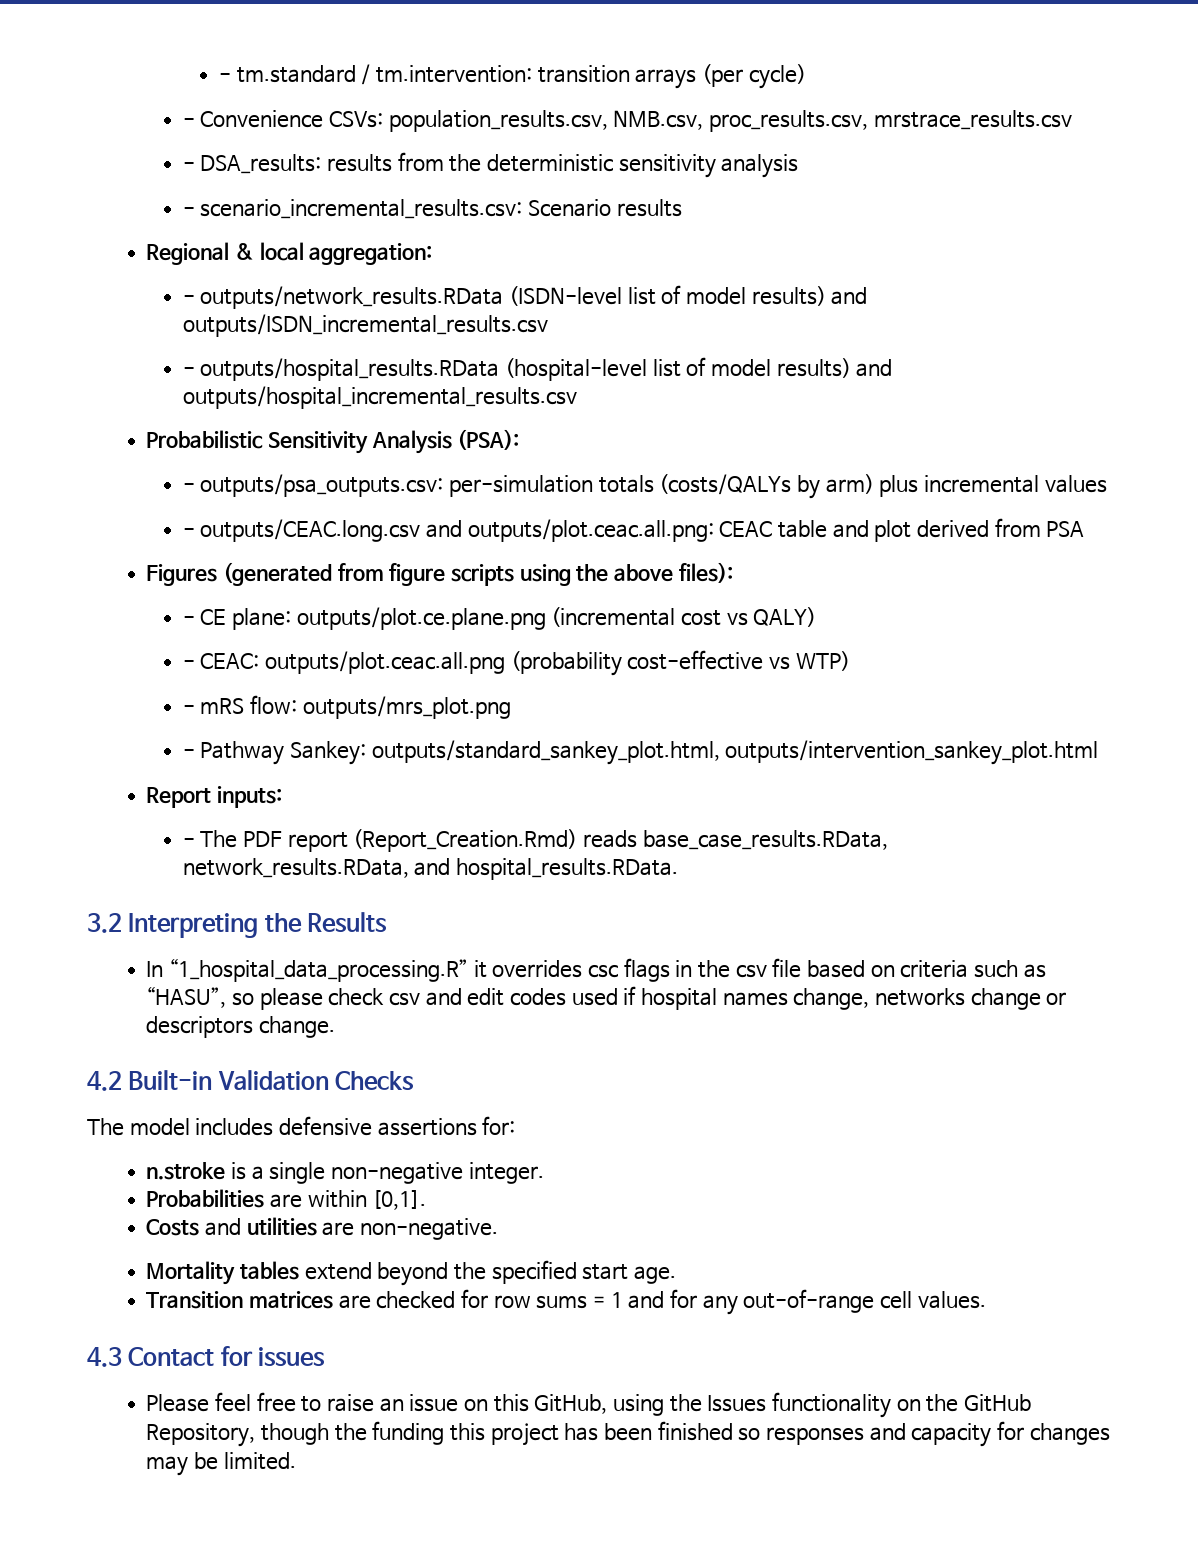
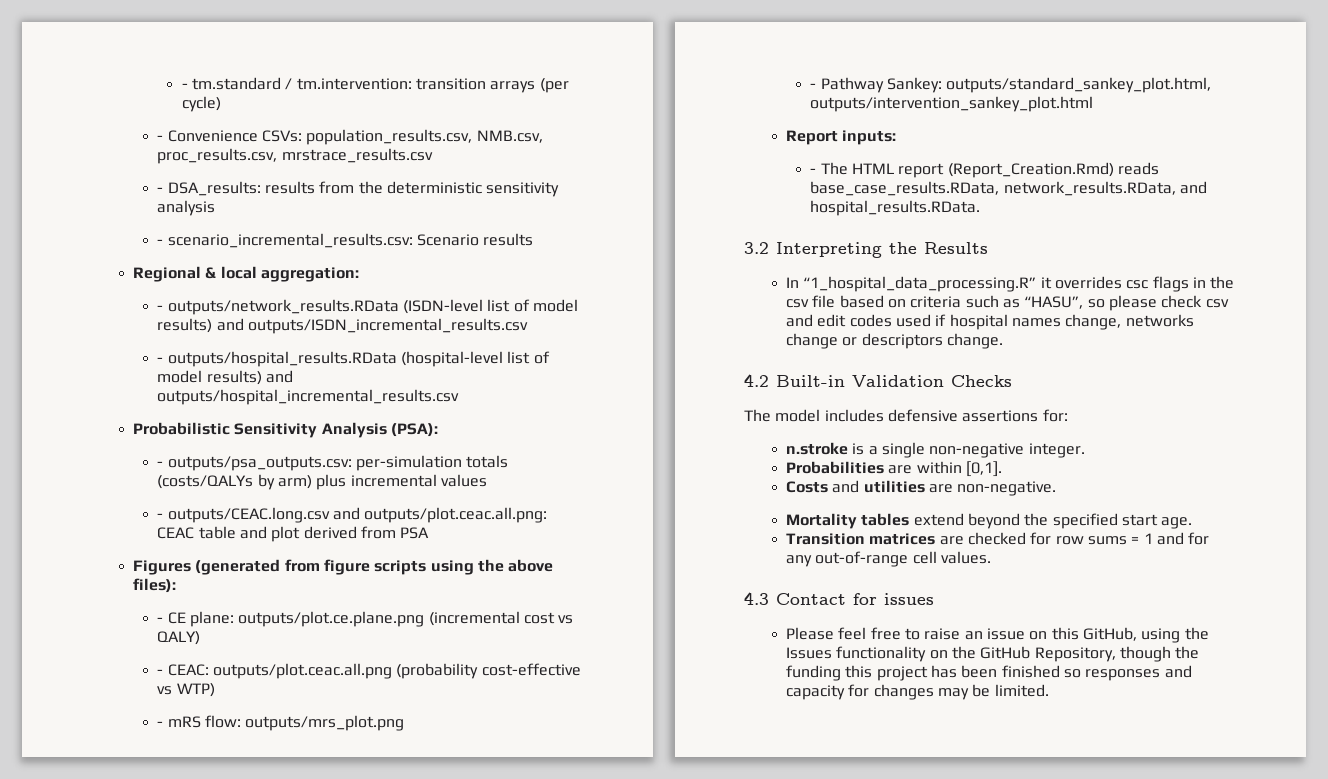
- - The PDF report (Report_Creation.Rmd) reads base_case_results.RData, network_results.RData, and hospital_results.RData.
+ - The HTML report (Report_Creation.Rmd) reads base_case_results.RData, network_results.RData, and hospital_results.RData.

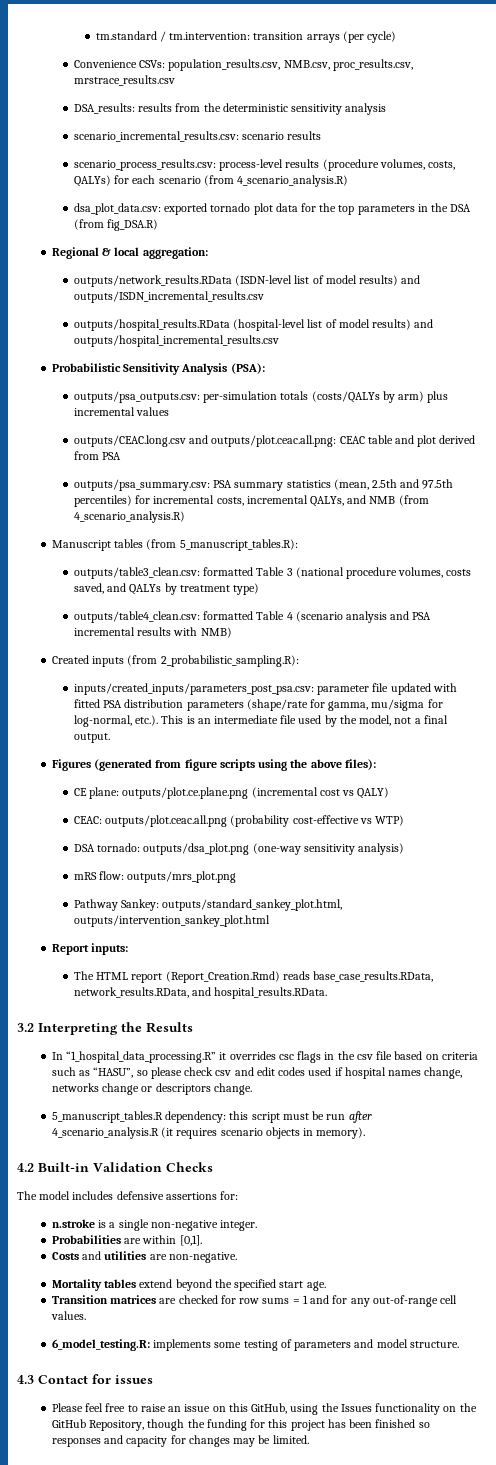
- - tm.standard / tm.intervention: transition arrays (per cycle)
+ tm.standard / tm.intervention: transition arrays (per cycle)
- - Convenience CSVs: population_results.csv, NMB.csv, proc_results.csv, mrstrace_results.csv
+ Convenience CSVs: population_results.csv, NMB.csv, proc_results.csv, mrstrace_results.csv
- - DSA_results: results from the deterministic sensitivity analysis
+ DSA_results: results from the deterministic sensitivity analysis
- - scenario_incremental_results.csv: Scenario results
+ scenario_incremental_results.csv: scenario results
+ scenario_process_results.csv: process-level results (procedure volumes, costs, QALYs) for each scenario (from 4_scenario_analysis.R)
+ dsa_plot_data.csv: exported tornado plot data for the top parameters in the DSA (from fig_DSA.R)
- - outputs/network_results.RData (ISDN-level list of model results) and outputs/ISDN_incremental_results.csv
+ outputs/network_results.RData (ISDN-level list of model results) and outputs/ISDN_incremental_results.csv
- - outputs/hospital_results.RData (hospital-level list of model results) and outputs/hospital_incremental_results.csv
+ outputs/hospital_results.RData (hospital-level list of model results) and outputs/hospital_incremental_results.csv
- - outputs/psa_outputs.csv: per-simulation totals (costs/QALYs by arm) plus incremental values
+ outputs/psa_outputs.csv: per-simulation totals (costs/QALYs by arm) plus incremental values
- - outputs/CEAC.long.csv and outputs/plot.ceac.all.png: CEAC table and plot derived from PSA
+ outputs/CEAC.long.csv and outputs/plot.ceac.all.png: CEAC table and plot derived from PSA
+ outputs/psa_summary.csv: PSA summary statistics (mean, 2.5th and 97.5th percentiles) for incremental costs, incremental QALYs, and NMB (from 4_scenario_analysis.R)
+ Manuscript tables (from 5_manuscript_tables.R):
+ outputs/table3_clean.csv: formatted Table 3 (national procedure volumes, costs saved, and QALYs by treatment type)
+ outputs/table4_clean.csv: formatted Table 4 (scenario analysis and PSA incremental results with NMB)
+ Created inputs (from 2_probabilistic_sampling.R):
+ inputs/created_inputs/parameters_post_psa.csv: parameter file updated with fitted PSA distribution parameters (shape/rate for gamma, mu/sigma for log-normal, etc.). This is an intermediate file used by the model, not a final output.
- - CE plane: outputs/plot.ce.plane.png (incremental cost vs QALY)
+ CE plane: outputs/plot.ce.plane.png (incremental cost vs QALY)
- - CEAC: outputs/plot.ceac.all.png (probability cost-effective vs WTP)
+ CEAC: outputs/plot.ceac.all.png (probability cost-effective vs WTP)
- - mRS flow: outputs/mrs_plot.png
+ DSA tornado: outputs/dsa_plot.png (one-way sensitivity analysis)
+ mRS flow: outputs/mrs_plot.png
- - Pathway Sankey: outputs/standard_sankey_plot.html, outputs/intervention_sankey_plot.html
+ Pathway Sankey: outputs/standard_sankey_plot.html, outputs/intervention_sankey_plot.html
- - The HTML report (Report_Creation.Rmd) reads base_case_results.RData, network_results.RData, and hospital_results.RData.
+ The HTML report (Report_Creation.Rmd) reads base_case_results.RData, network_results.RData, and hospital_results.RData.
+ 5_manuscript_tables.R dependency: this script must be run after 4_scenario_analysis.R (it requires scenario objects in memory).
+ 6_model_testing.R: implements some testing of parameters and model structure.
- Please feel free to raise an issue on this GitHub, using the Issues functionality on the GitHub Repository, though the funding this project has been finished so responses and capacity for changes may be limited.
+ Please feel free to raise an issue on this GitHub, using the Issues functionality on the GitHub Repository, though the funding for this project has been finished so responses and capacity for changes may be limited.

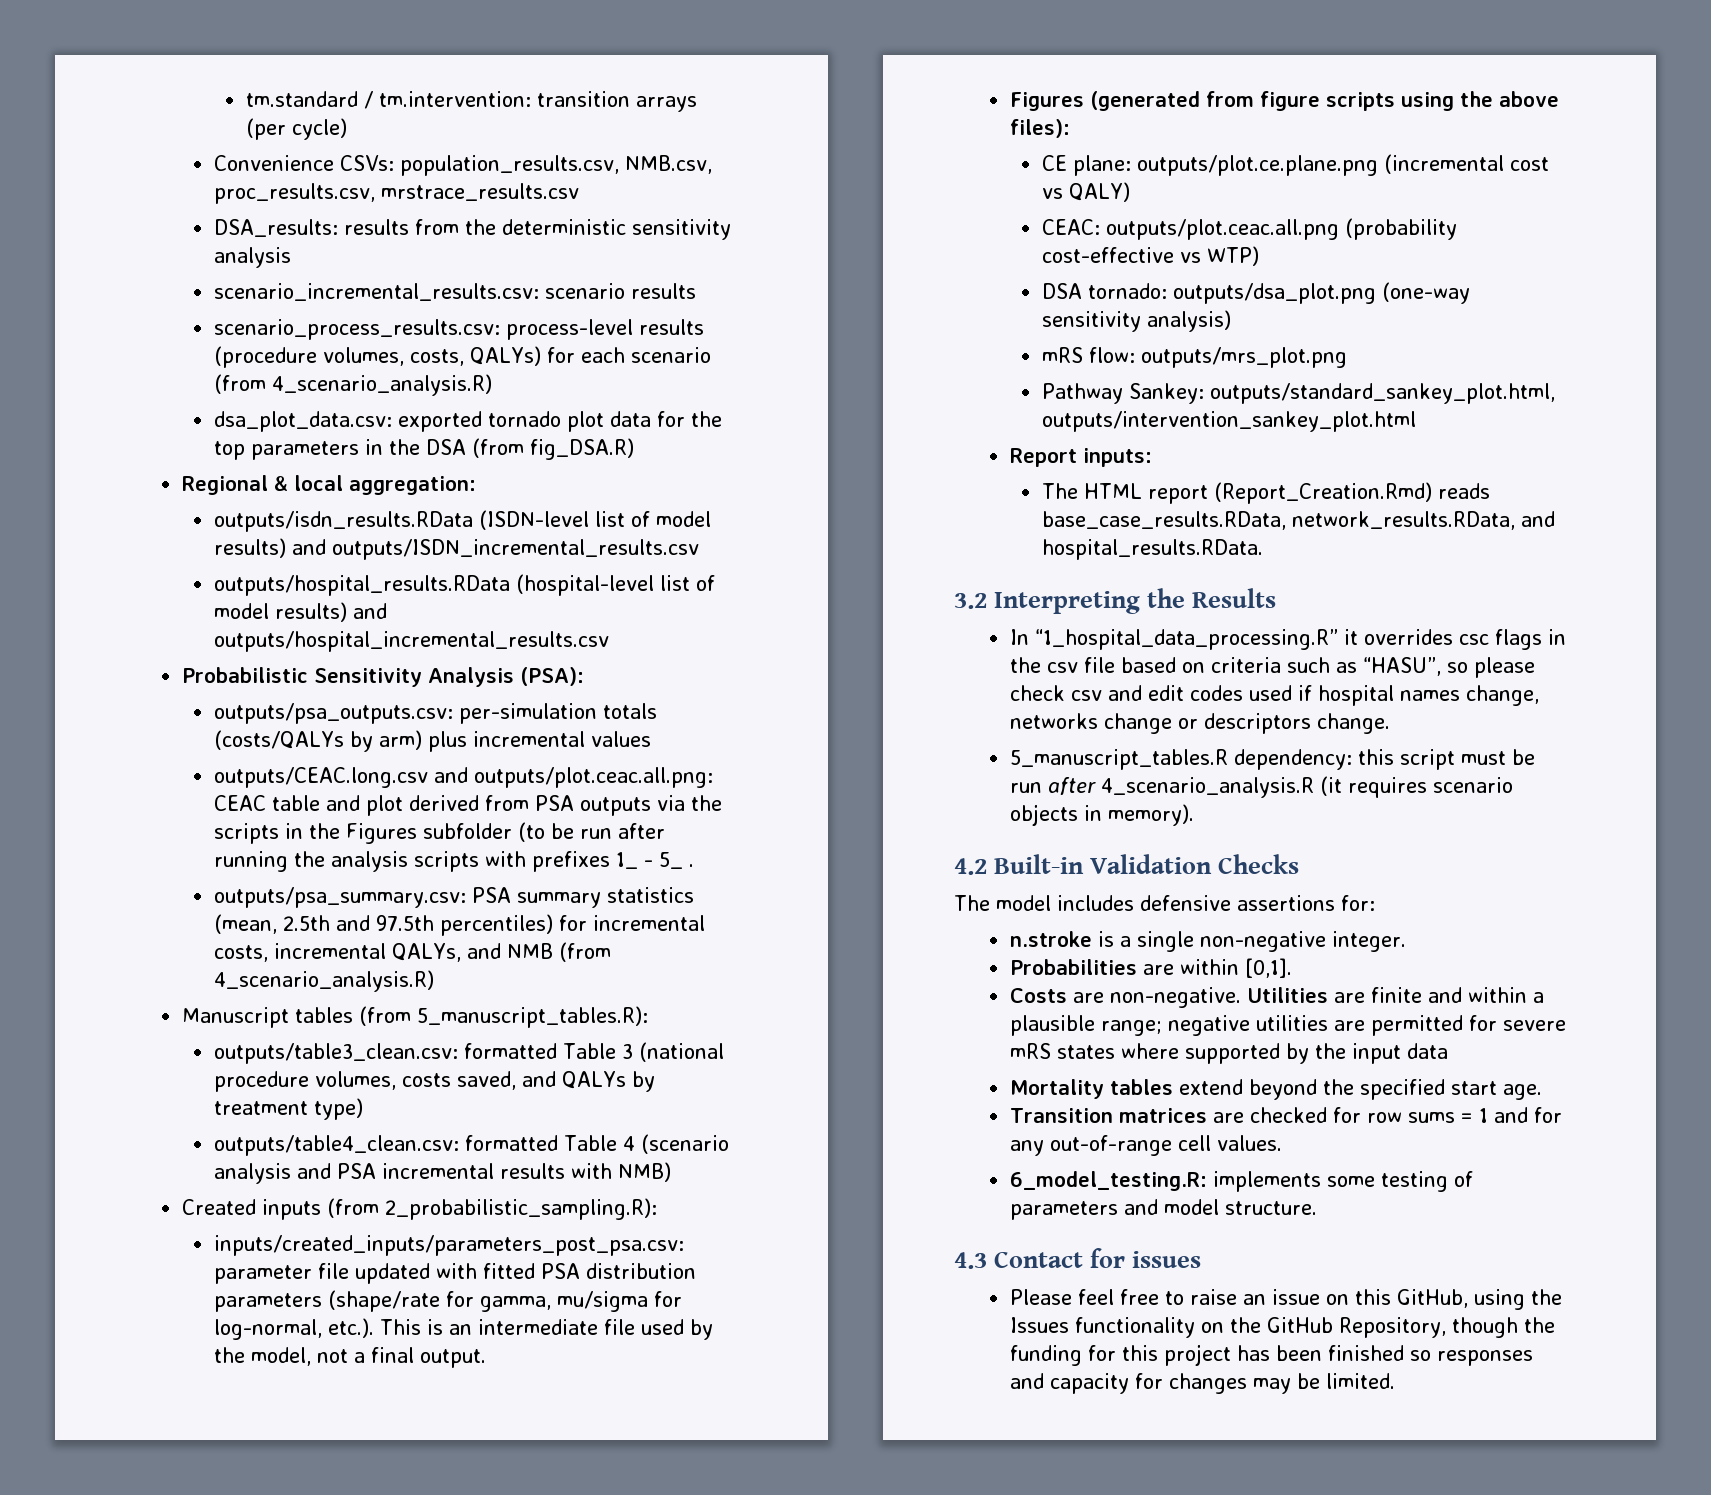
- outputs/network_results.RData (ISDN-level list of model results) and outputs/ISDN_incremental_results.csv
+ outputs/isdn_results.RData (ISDN-level list of model results) and outputs/ISDN_incremental_results.csv
- outputs/CEAC.long.csv and outputs/plot.ceac.all.png: CEAC table and plot derived from PSA
+ outputs/CEAC.long.csv and outputs/plot.ceac.all.png: CEAC table and plot derived from PSA outputs via the scripts in the Figures subfolder (to be run after running the analysis scripts with prefixes 1_ - 5_ .
- Costs and utilities are non-negative.
+ Costs are non-negative. Utilities are finite and within a plausible range; negative utilities are permitted for severe mRS states where supported by the input data

